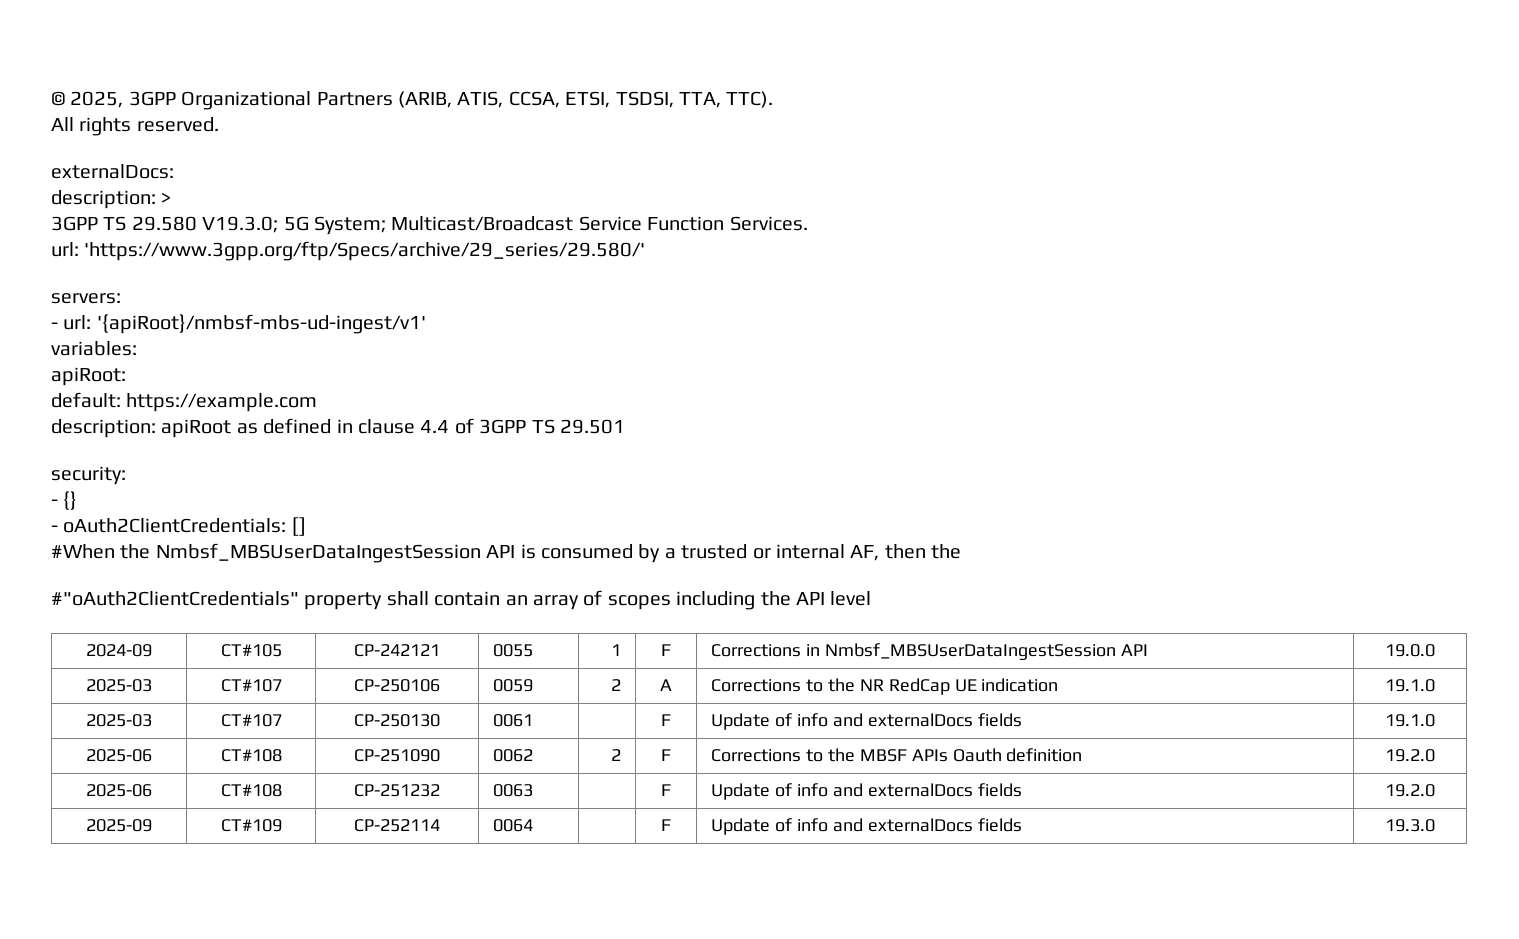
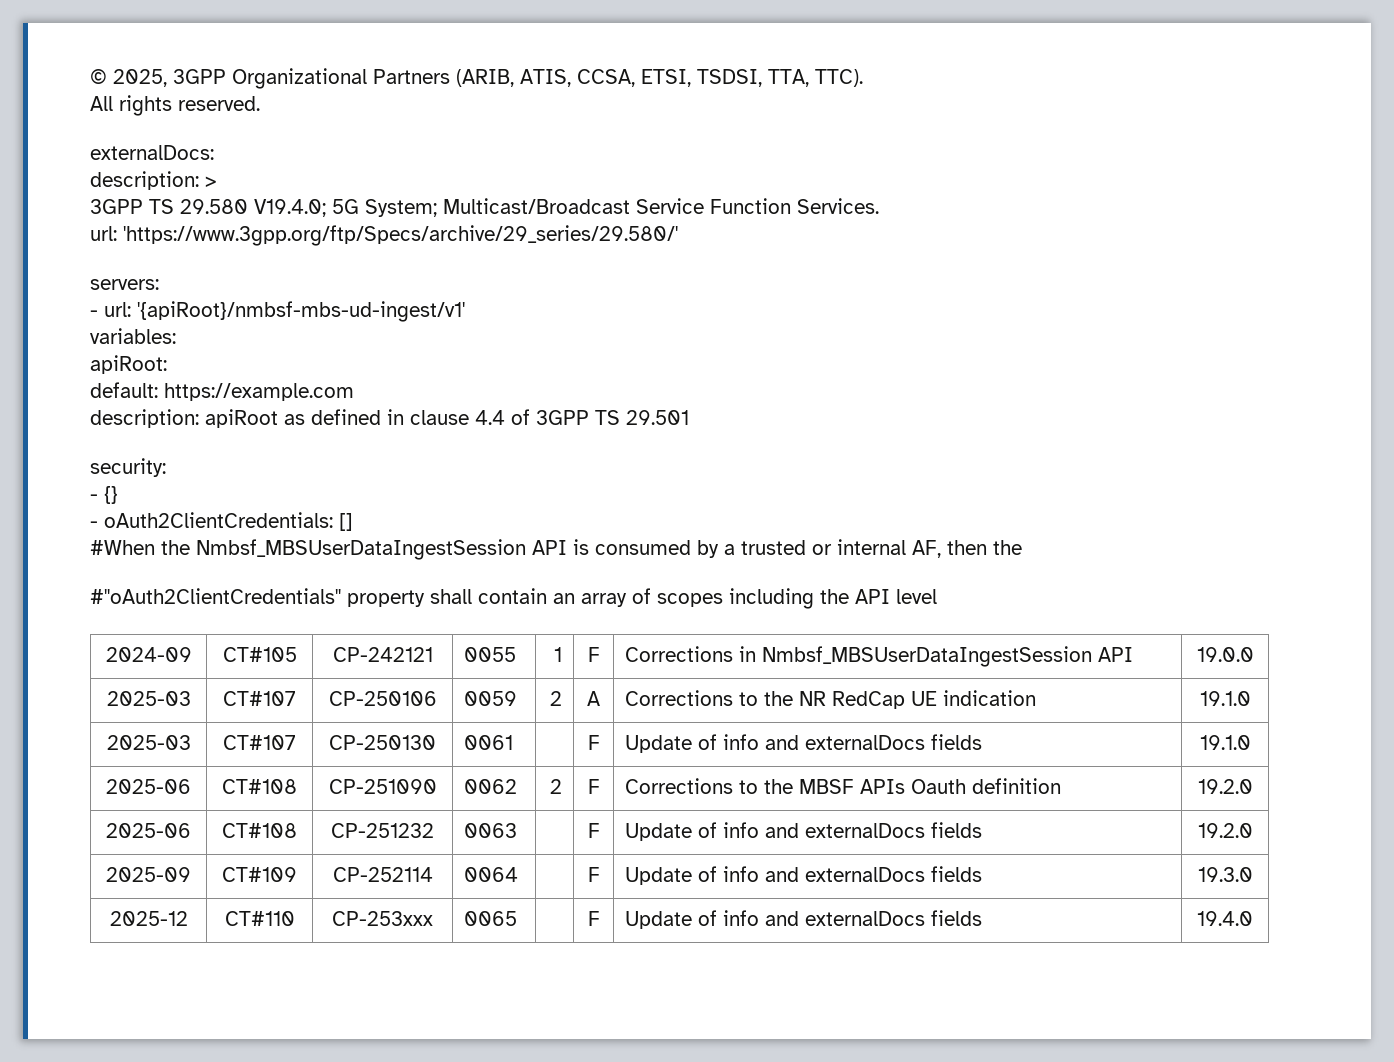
- 3GPP TS 29.580 V19.3.0; 5G System; Multicast/Broadcast Service Function Services.
+ 3GPP TS 29.580 V19.4.0; 5G System; Multicast/Broadcast Service Function Services.
+ 2025-12 | CT#110 | CP-253xxx | 0065 | | F | Update of info and externalDocs fields | 19.4.0

